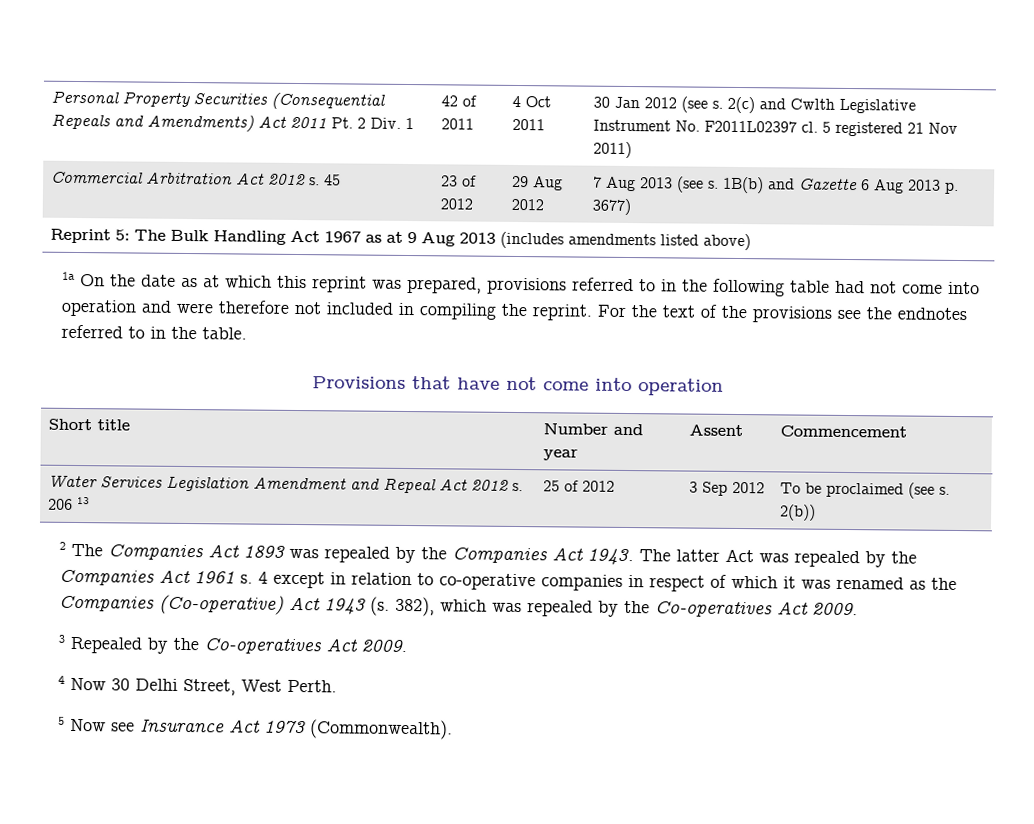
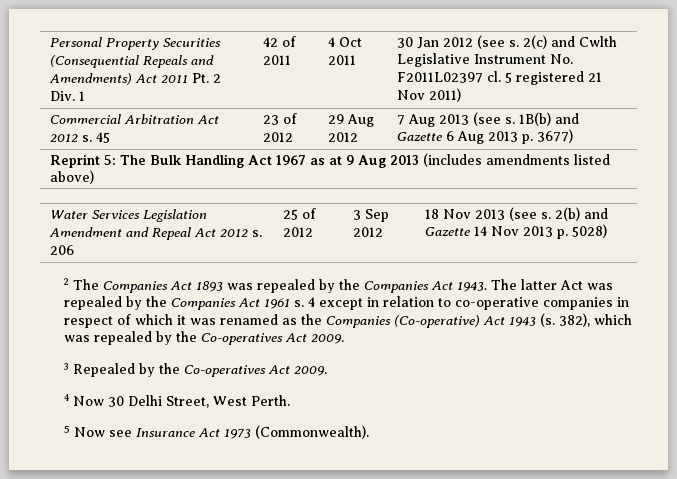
- 1a On the date as at which this reprint was prepared, provisions referred to in the following table had not come into operation and were therefore not included in compiling the reprint. For the text of the provisions see the endnotes referred to in the table.
- Provisions that have not come into operation
- Short title | Number and year | Assent | Commencement
- Water Services Legislation Amendment and Repeal Act 2012 s. 206 13 | 25 of 2012 | 3 Sep 2012 | To be proclaimed (see s. 2(b))
+ Water Services Legislation Amendment and Repeal Act 2012 s. 206 | 25 of 2012 | 3 Sep 2012 | 18 Nov 2013 (see s. 2(b) and Gazette 14 Nov 2013 p. 5028)

